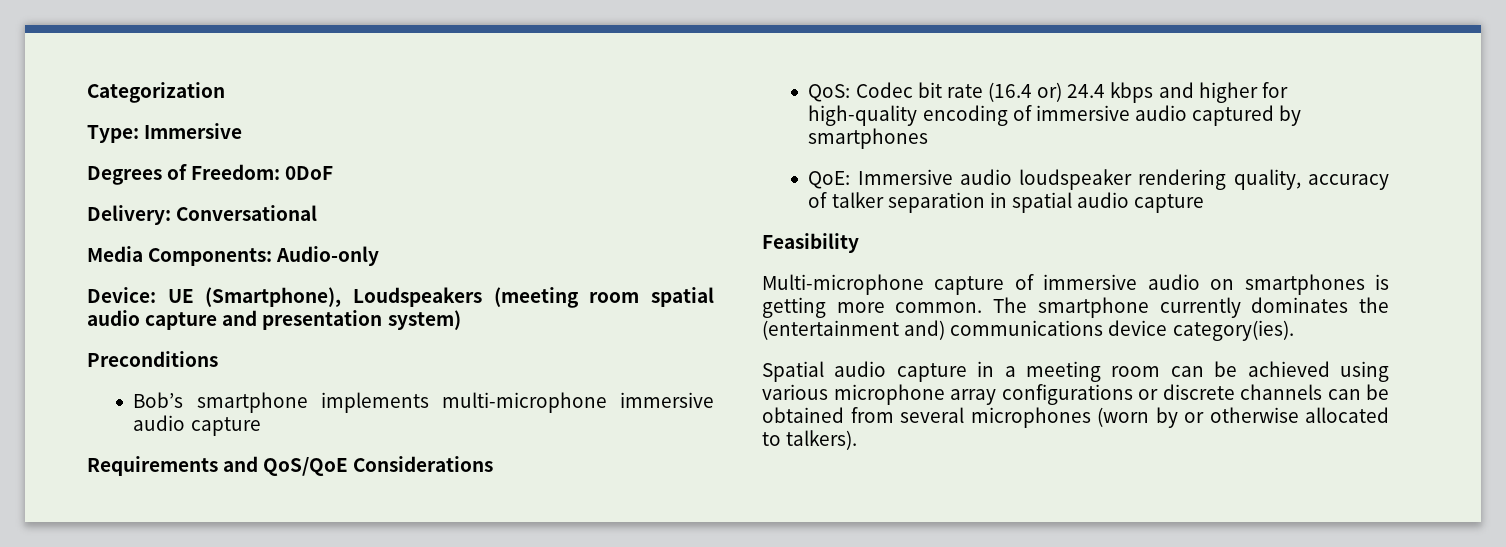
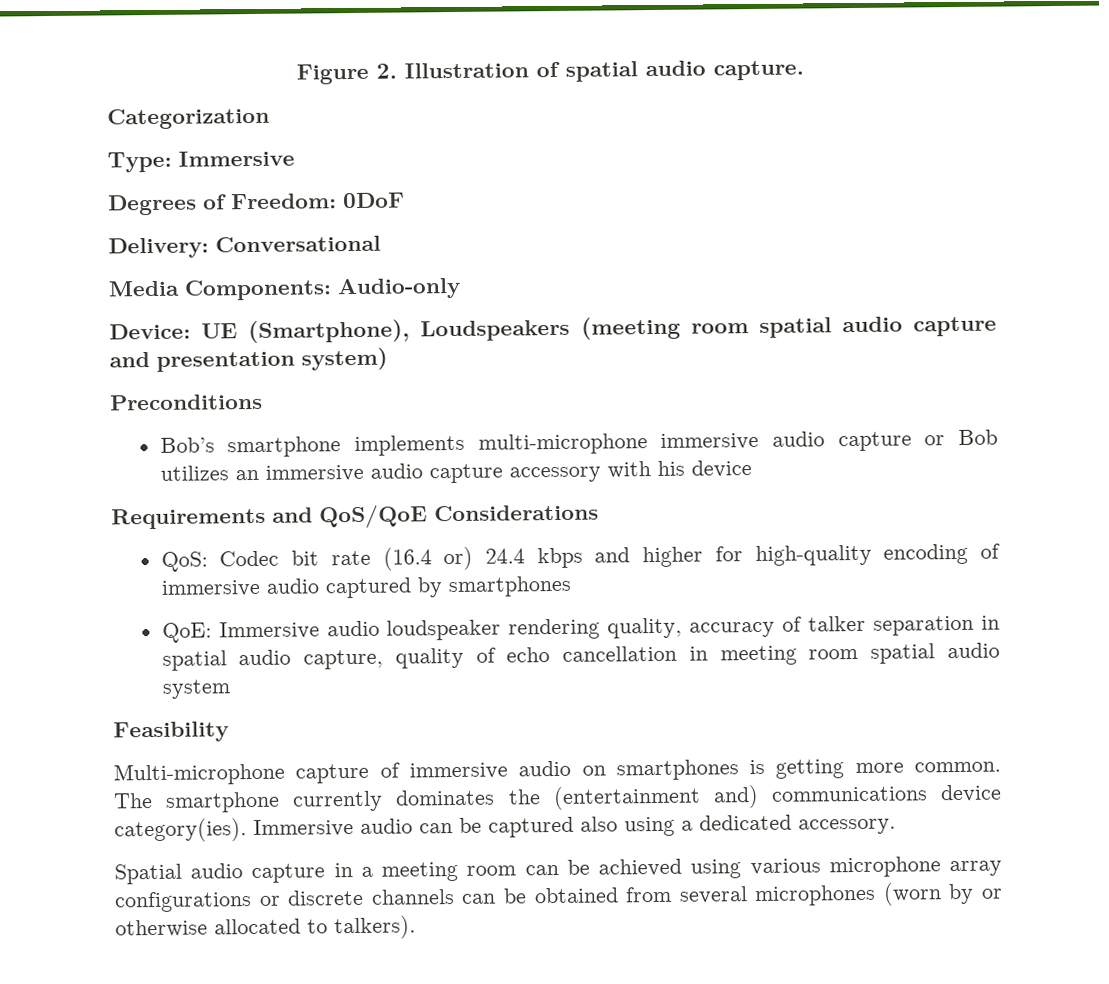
+ Figure 2. Illustration of spatial audio capture.
- Bob’s smartphone implements multi-microphone immersive audio capture
+ Bob’s smartphone implements multi-microphone immersive audio capture or Bob utilizes an immersive audio capture accessory with his device
- QoE: Immersive audio loudspeaker rendering quality, accuracy of talker separation in spatial audio capture
+ QoE: Immersive audio loudspeaker rendering quality, accuracy of talker separation in spatial audio capture, quality of echo cancellation in meeting room spatial audio system
+ Immersive audio can be captured also using a dedicated accessory.

